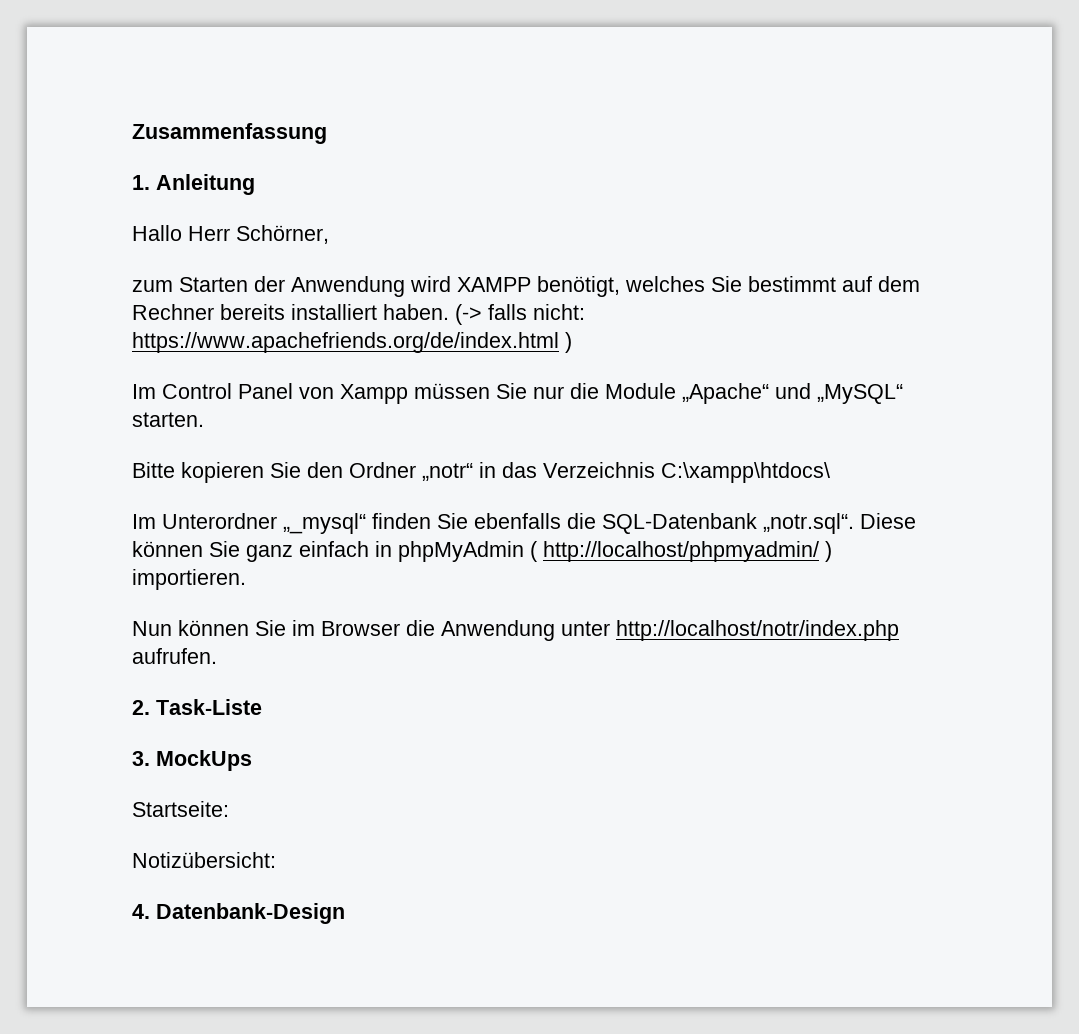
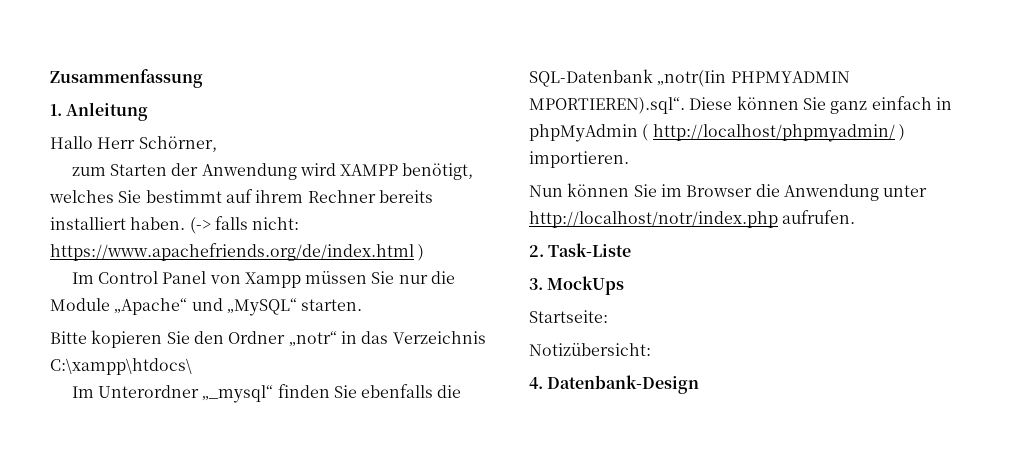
- zum Starten der Anwendung wird XAMPP benötigt, welches Sie bestimmt auf dem Rechner bereits installiert haben.
+ zum Starten der Anwendung wird XAMPP benötigt, welches Sie bestimmt auf ihrem Rechner bereits installiert haben.
- Im Unterordner „_mysql“ finden Sie ebenfalls die SQL-Datenbank „notr.sql“. Diese können Sie ganz einfach in phpMyAdmin ( http://localhost/phpmyadmin/ ) importieren.
+ Im Unterordner „_mysql“ finden Sie ebenfalls die SQL-Datenbank „notr(Iin PHPMYADMIN MPORTIEREN).sql“. Diese können Sie ganz einfach in phpMyAdmin ( http://localhost/phpmyadmin/ ) importieren.

